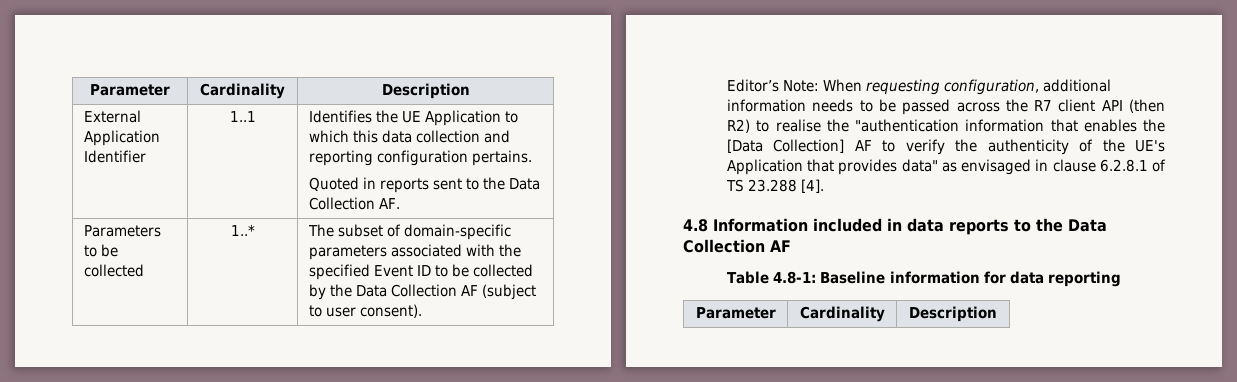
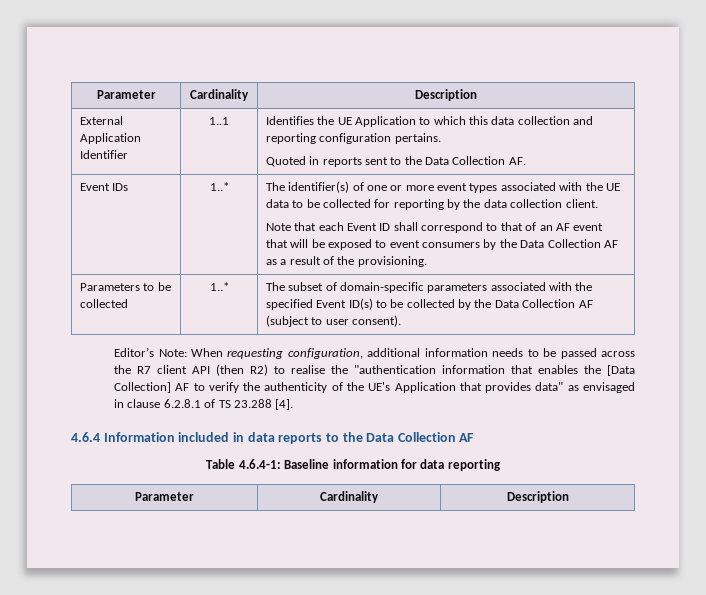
+ Event IDs | 1..* | The identifier(s) of one or more event types associated with the UE data to be collected for reporting by the data collection client.
+ Note that each Event ID shall correspond to that of an AF event that will be exposed to event consumers by the Data Collection AF as a result of the provisioning.
- Parameters to be collected | 1..* | The subset of domain-specific parameters associated with the specified Event ID to be collected by the Data Collection AF (subject to user consent).
+ Parameters to be collected | 1..* | The subset of domain-specific parameters associated with the specified Event ID(s) to be collected by the Data Collection AF (subject to user consent).
- 4.8 Information included in data reports to the Data Collection AF
+ 4.6.4 Information included in data reports to the Data Collection AF
- Table 4.8-1: Baseline information for data reporting
+ Table 4.6.4-1: Baseline information for data reporting

